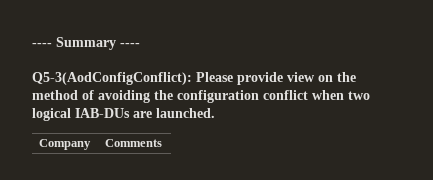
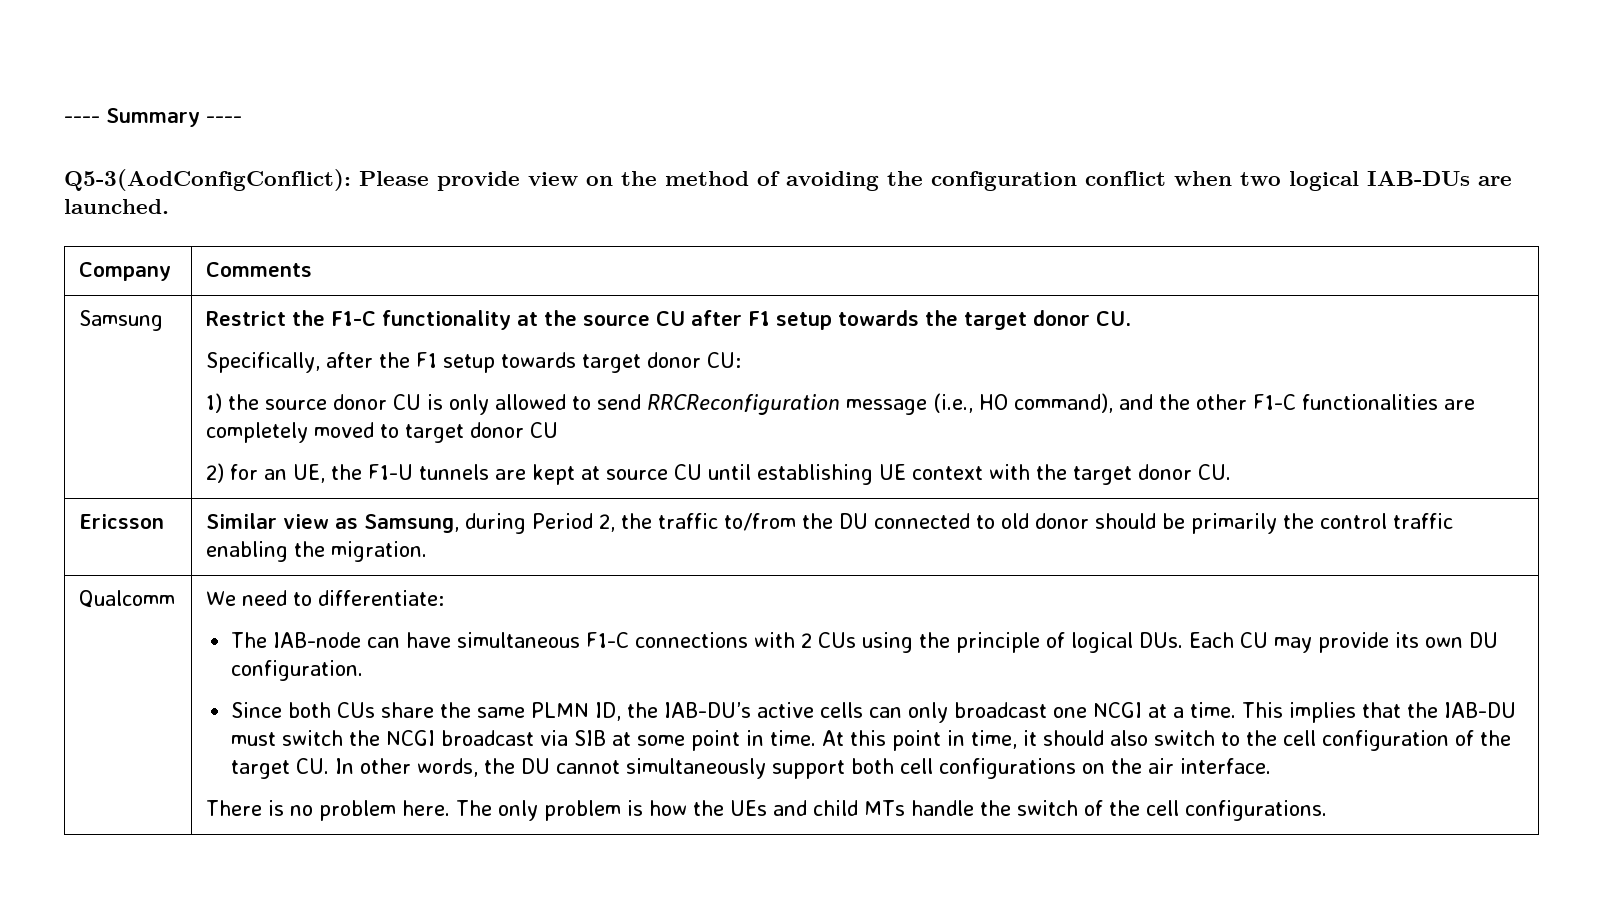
+ Samsung | Restrict the F1-C functionality at the source CU after F1 setup towards the target donor CU.
+ Specifically, after the F1 setup towards target donor CU:
+ 1) the source donor CU is only allowed to send RRCReconfiguration message (i.e., HO command), and the other F1-C functionalities are completely moved to target donor CU
+ 2) for an UE, the F1-U tunnels are kept at source CU until establishing UE context with the target donor CU.
+ Ericsson | Similar view as Samsung, during Period 2, the traffic to/from the DU connected to old donor should be primarily the control traffic enabling the migration.
+ Qualcomm | We need to differentiate:
+ The IAB-node can have simultaneous F1-C connections with 2 CUs using the principle of logical DUs. Each CU may provide its own DU configuration.
+ Since both CUs share the same PLMN ID, the IAB-DU’s active cells can only broadcast one NCGI at a time. This implies that the IAB-DU must switch the NCGI broadcast via SIB at some point in time. At this point in time, it should also switch to the cell configuration of the target CU. In other words, the DU cannot simultaneously support both cell configurations on the air interface.
+ There is no problem here. The only problem is how the UEs and child MTs handle the switch of the cell configurations.

